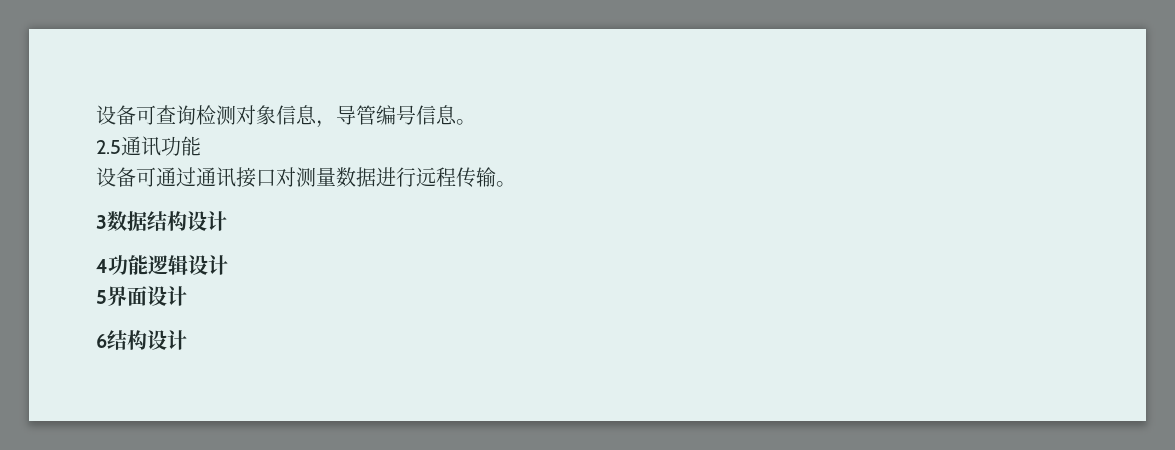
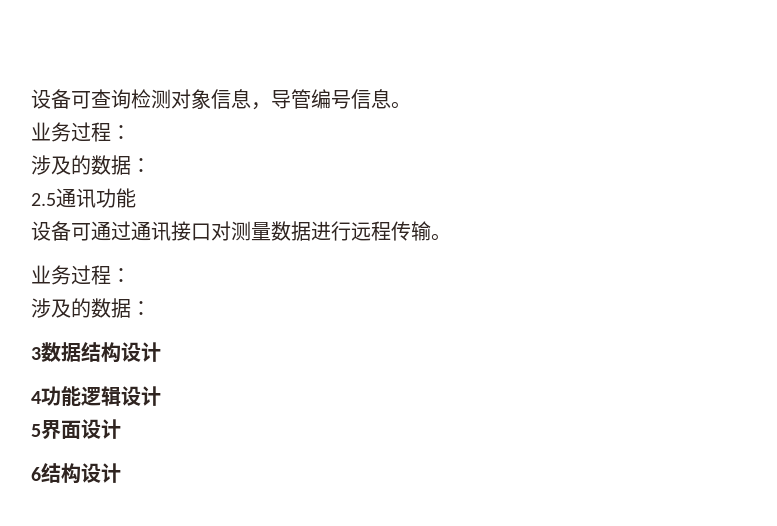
  设备可查询检测对象信息，导管编号信息。
+ 业务过程：
+ 涉及的数据：
  设备可通过通讯接口对测量数据进行远程传输。
+ 业务过程：
+ 涉及的数据：

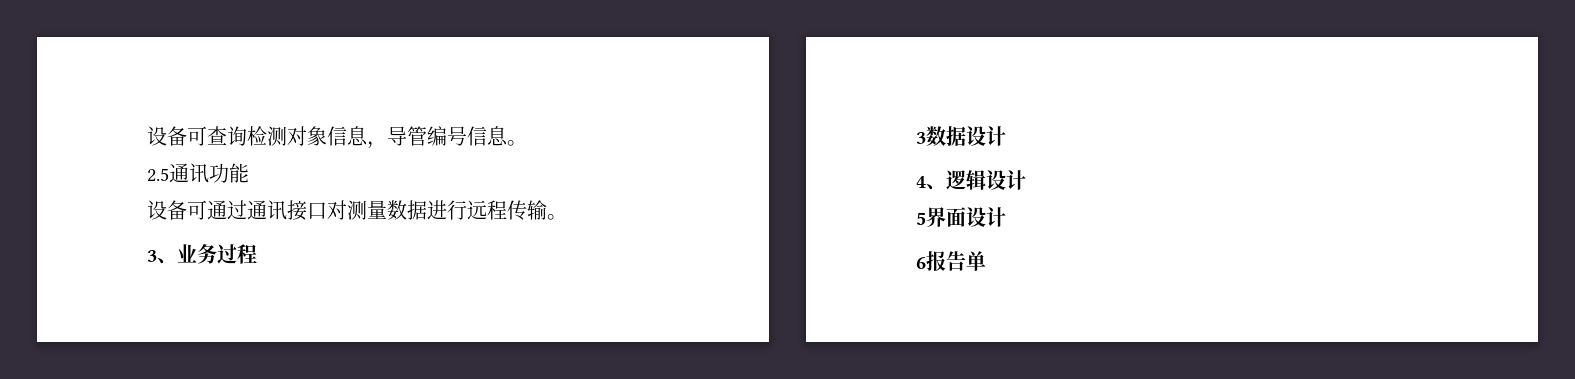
  设备可查询检测对象信息，导管编号信息。
- 业务过程：
- 涉及的数据：
  设备可通过通讯接口对测量数据进行远程传输。
- 业务过程：
- 涉及的数据：
+ 3、业务过程
- 3数据结构设计
+ 3数据设计
- 4功能逻辑设计
+ 4、逻辑设计
- 6结构设计
+ 6报告单

